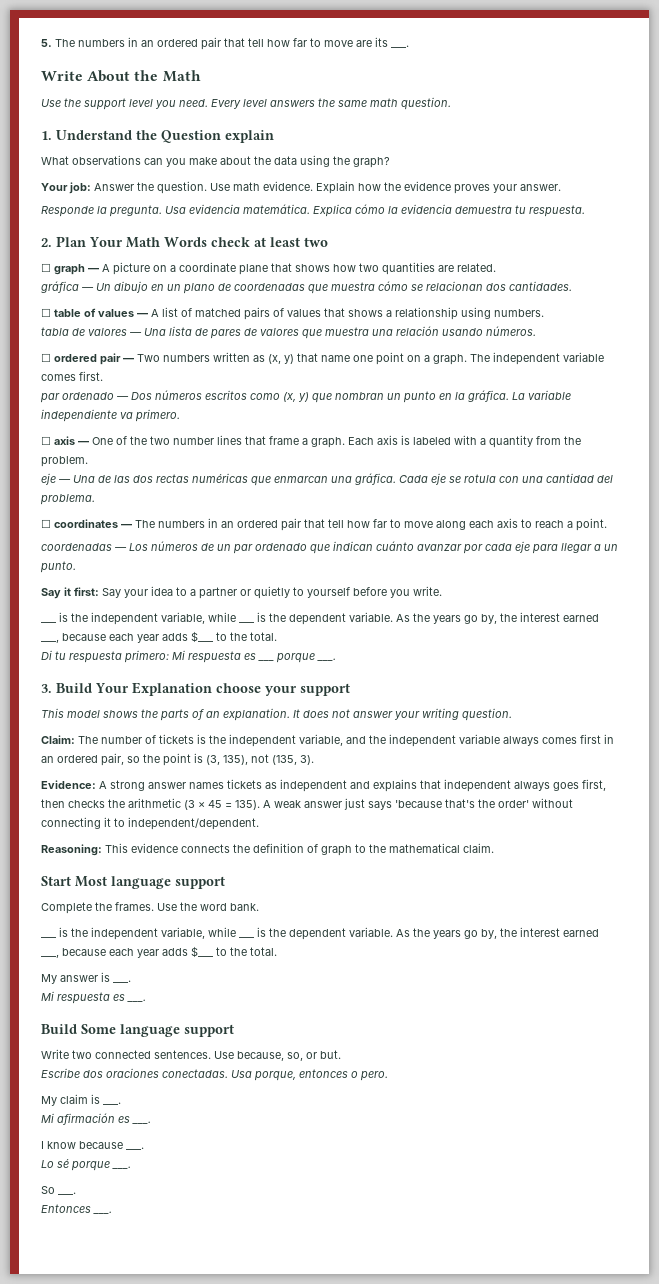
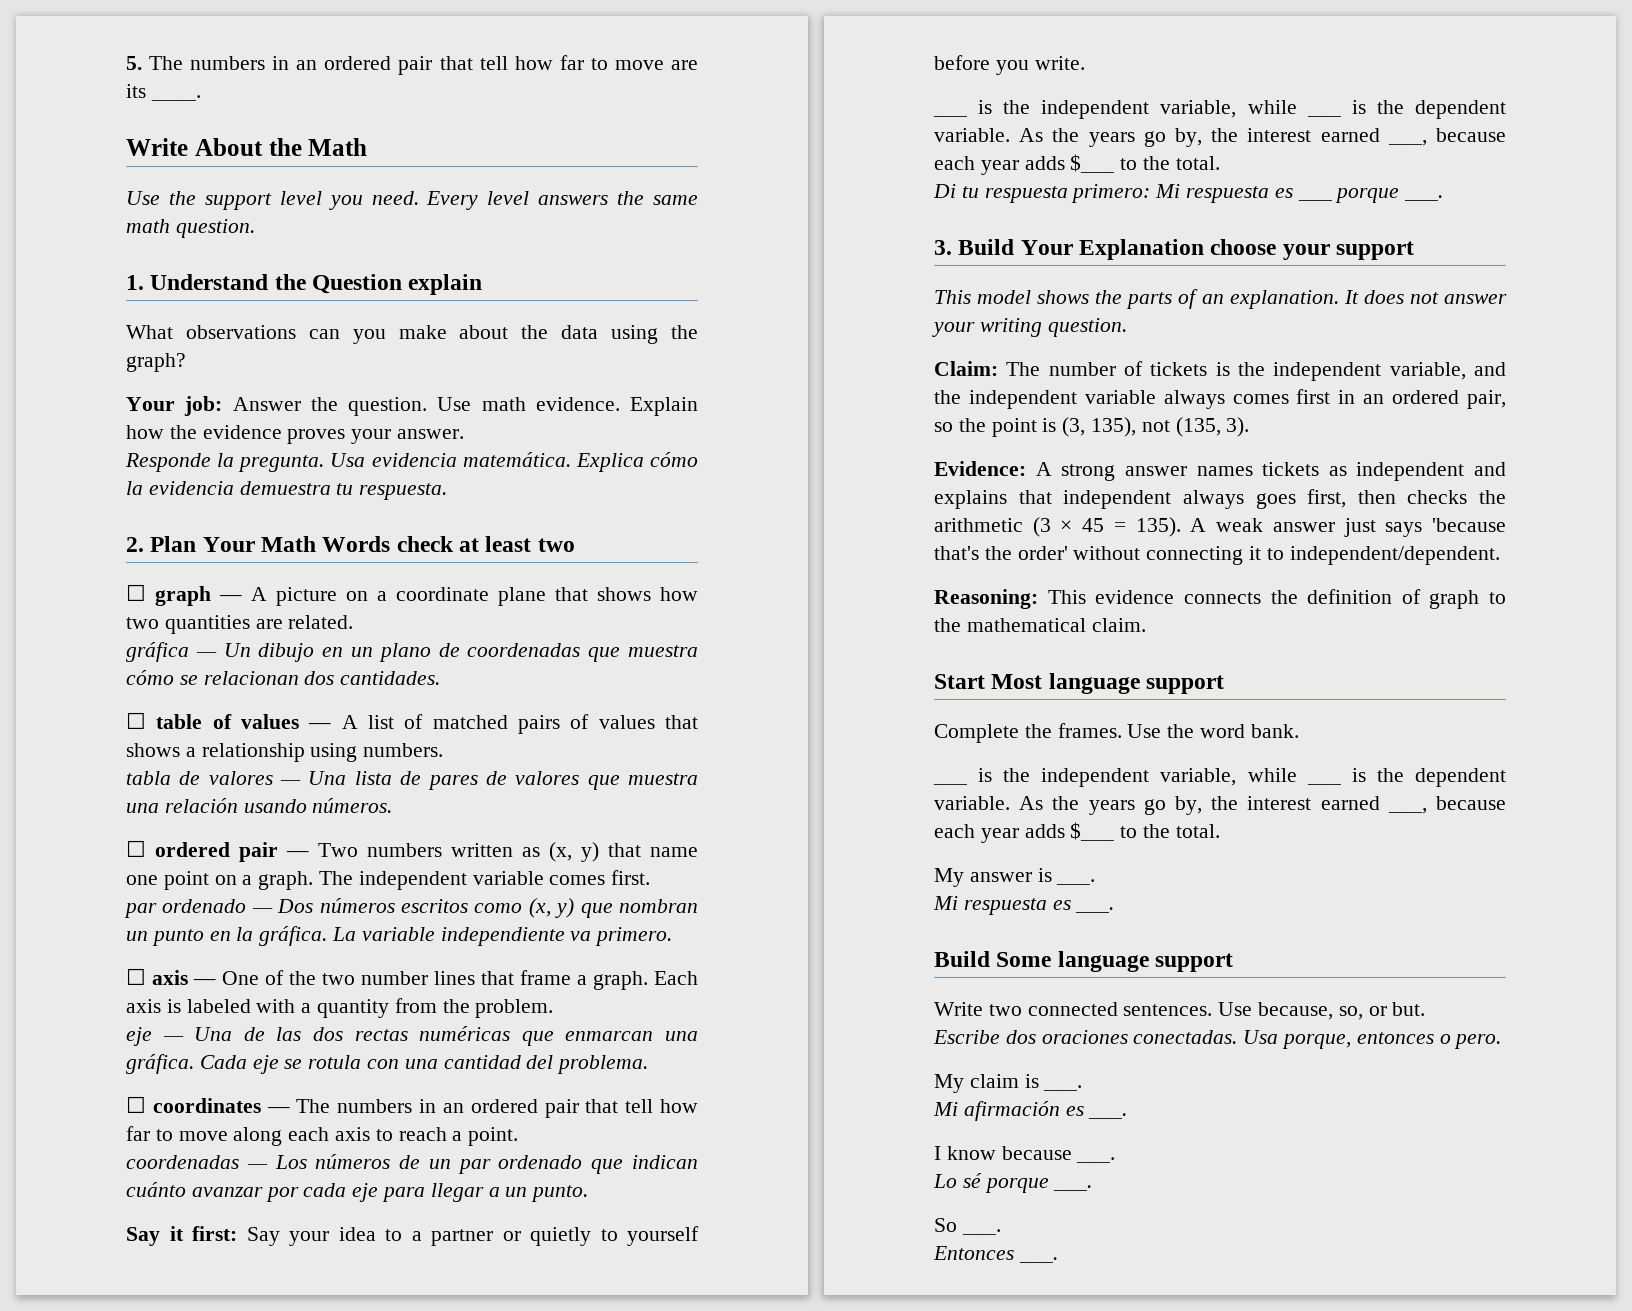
- 5. The numbers in an ordered pair that tell how far to move are its ___.
+ 5. The numbers in an ordered pair that tell how far to move are its ____.

